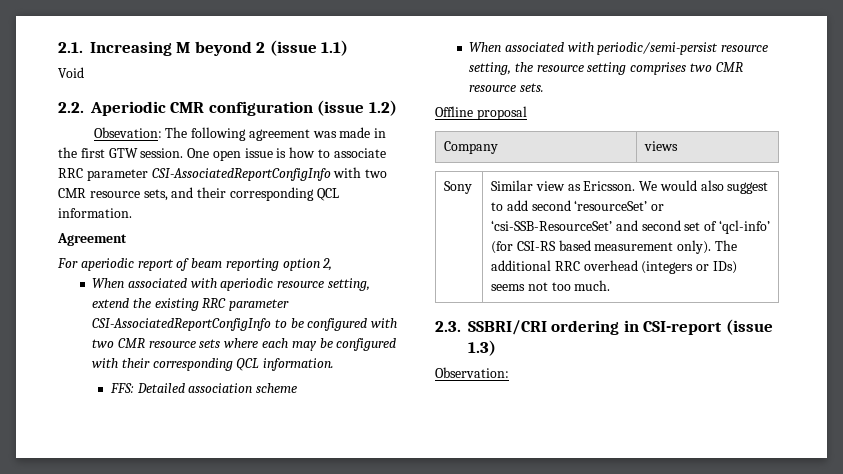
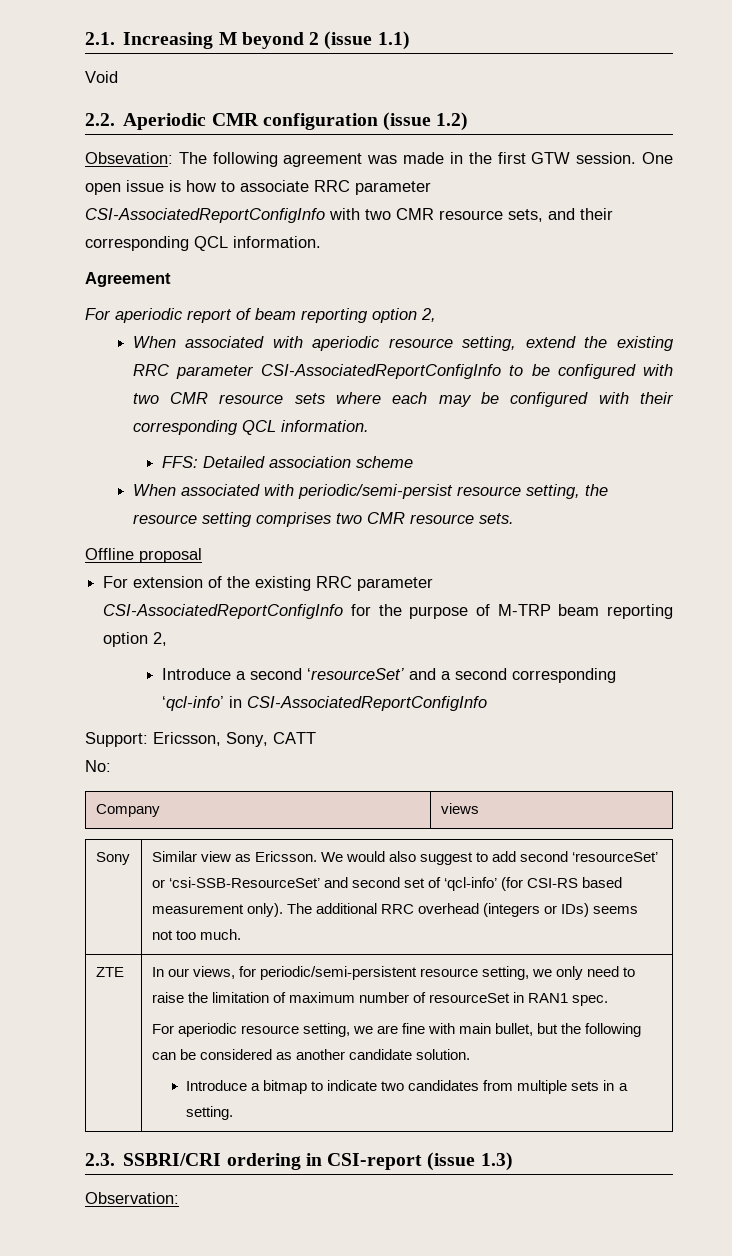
+ For extension of the existing RRC parameter CSI-AssociatedReportConfigInfo for the purpose of M-TRP beam reporting option 2,
+ Introduce a second ‘resourceSet’ and a second corresponding ‘qcl-info’ in CSI-AssociatedReportConfigInfo
+ Support: Ericsson, Sony, CATT
+ No:
+ ZTE | In our views, for periodic/semi-persistent resource setting, we only need to raise the limitation of maximum number of resourceSet in RAN1 spec.
+ For aperiodic resource setting, we are fine with main bullet, but the following can be considered as another candidate solution.
+ Introduce a bitmap to indicate two candidates from multiple sets in a setting.

